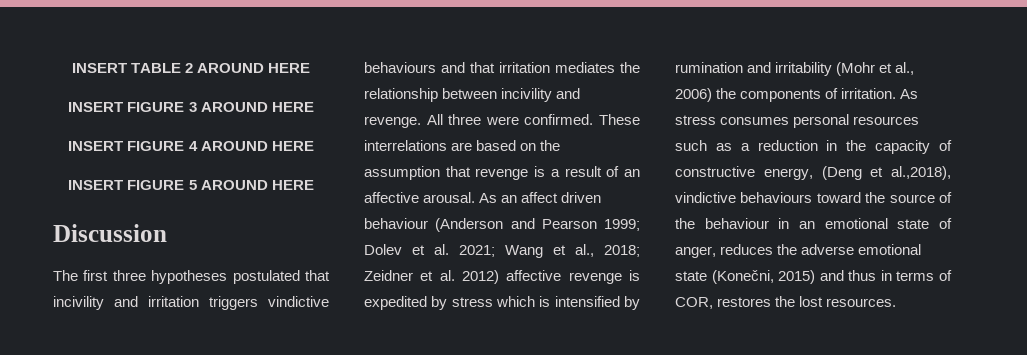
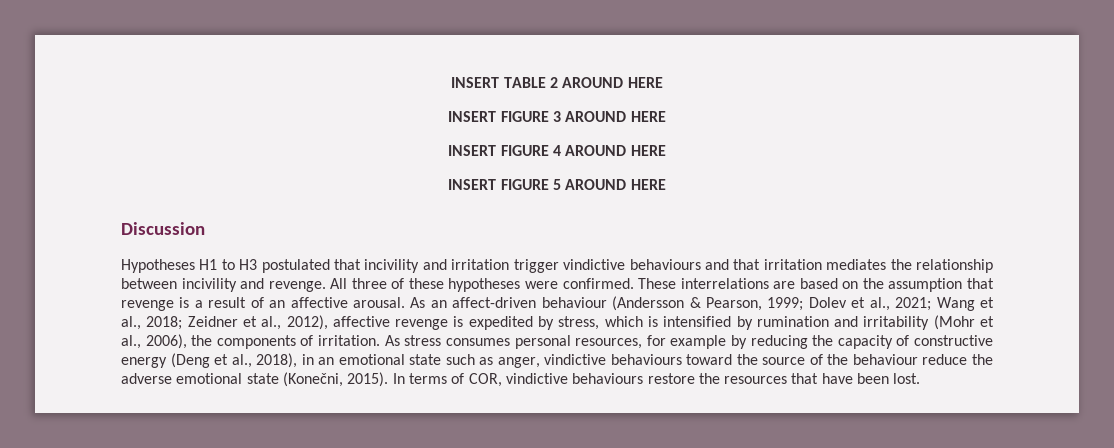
- The first three hypotheses postulated that incivility and irritation triggers vindictive behaviours and that irritation mediates the relationship between incivility and revenge.
+ Hypotheses H1 to H3 postulated that incivility and irritation trigger vindictive behaviours and that irritation mediates the relationship between incivility and revenge.
- All three were confirmed.
+ All three of these hypotheses were confirmed.
- As an affect driven behaviour (Anderson and Pearson 1999; Dolev et al. 2021; Wang et al., 2018; Zeidner et al. 2012) affective revenge is expedited by stress which is intensified by rumination and irritability (Mohr et al., 2006) the components of irritation.
+ As an affect-driven behaviour (Andersson & Pearson, 1999; Dolev et al., 2021; Wang et al., 2018; Zeidner et al., 2012), affective revenge is expedited by stress, which is intensified by rumination and irritability (Mohr et al., 2006), the components of irritation.
- As stress consumes personal resources such as a reduction in the capacity of constructive energy, (Deng et al.,2018), vindictive behaviours toward the source of the behaviour in an emotional state of anger, reduces the adverse emotional state (Konečni, 2015) and thus in terms of COR, restores the lost resources.
+ As stress consumes personal resources, for example by reducing the capacity of constructive energy (Deng et al., 2018), in an emotional state such as anger, vindictive behaviours toward the source of the behaviour reduce the adverse emotional state (Konečni, 2015). In terms of COR, vindictive behaviours restore the resources that have been lost.

